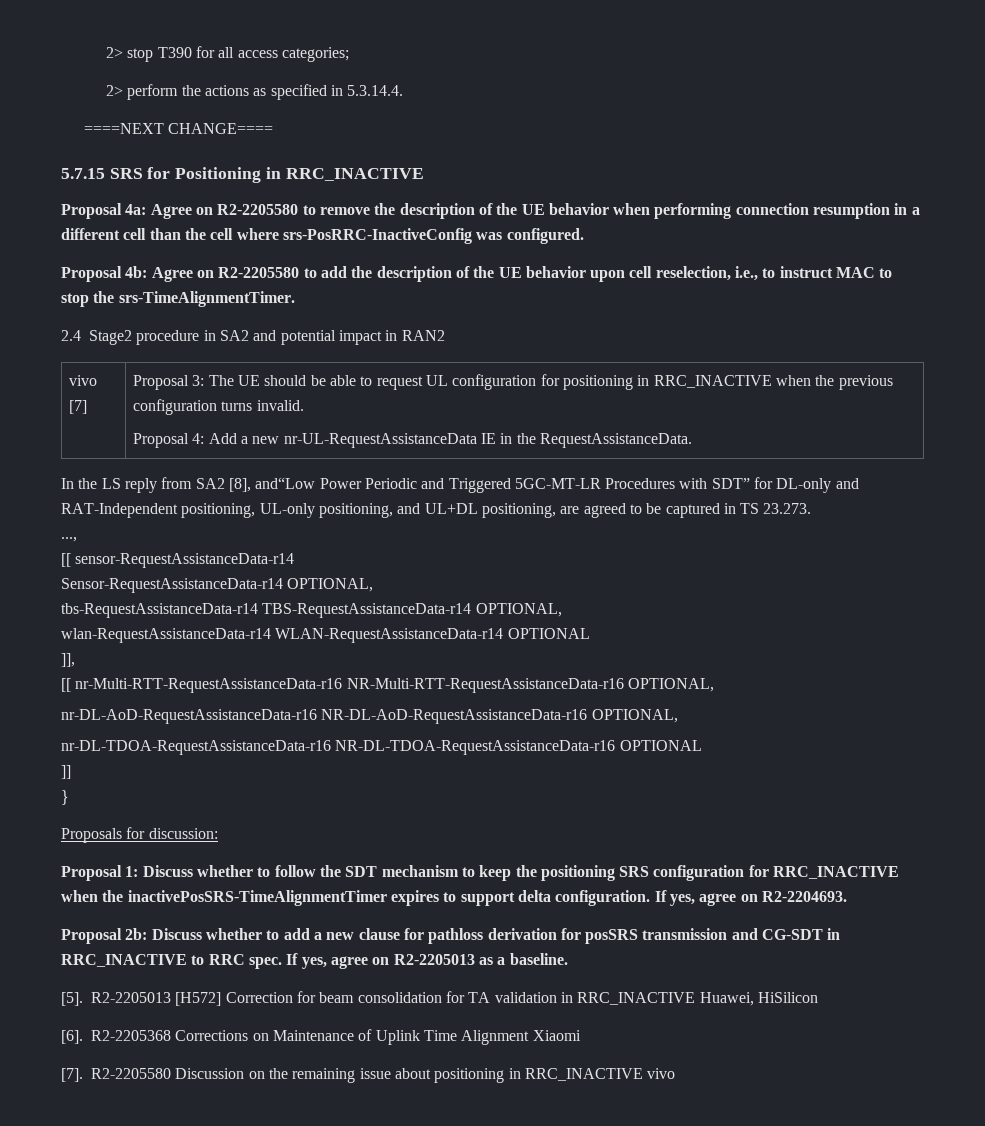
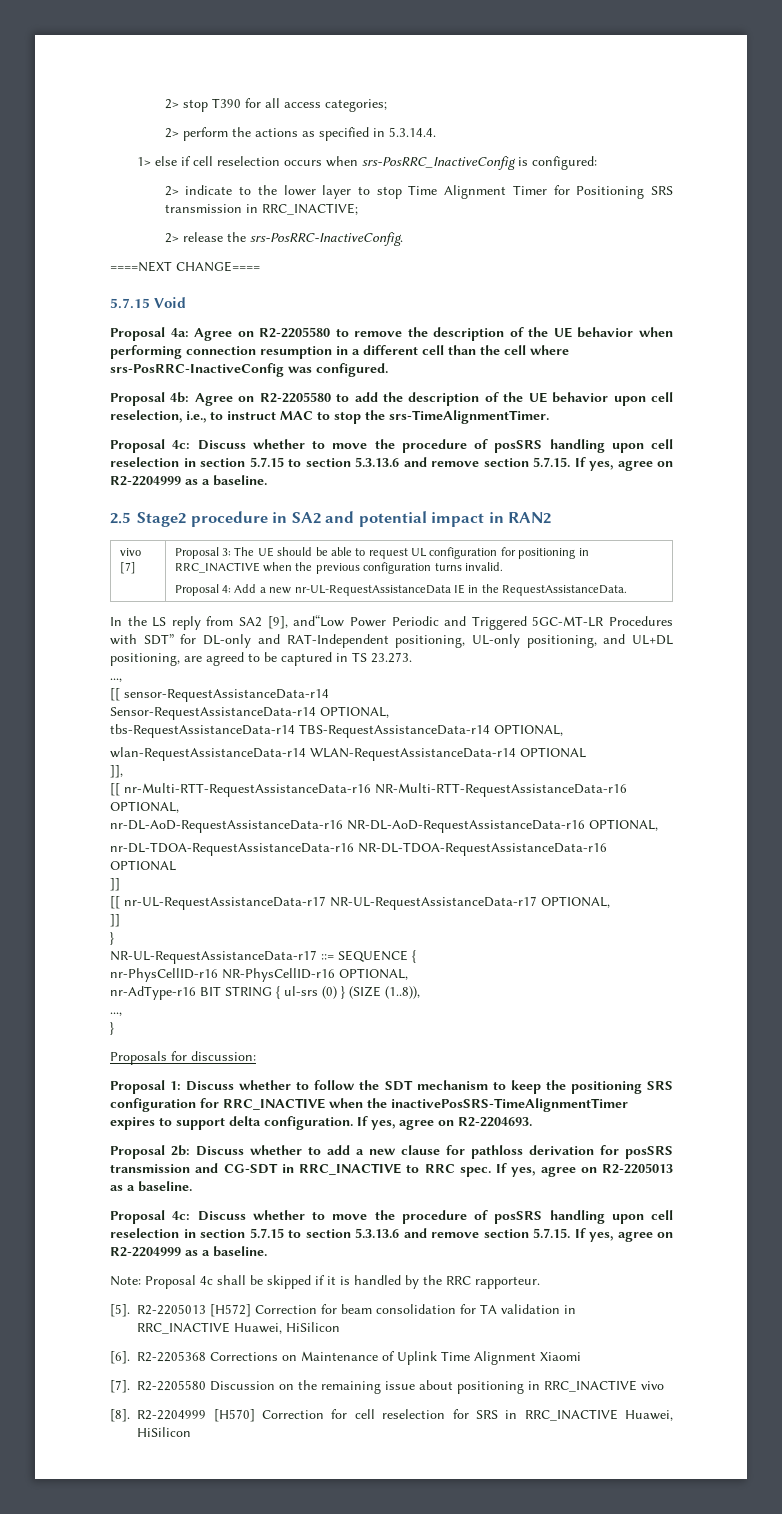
+ 1> else if cell reselection occurs when srs-PosRRC_InactiveConfig is configured:
+ 2> indicate to the lower layer to stop Time Alignment Timer for Positioning SRS transmission in RRC_INACTIVE;
+ 2> release the srs-PosRRC-InactiveConfig.
  ====NEXT CHANGE====
- 5.7.15 SRS for Positioning in RRC_INACTIVE
+ 5.7.15 Void
  Proposal 4b: Agree on R2-2205580 to add the description of the UE behavior upon cell reselection, i.e., to instruct MAC to stop the srs-TimeAlignmentTimer.
- 2.4 Stage2 procedure in SA2 and potential impact in RAN2
+ Proposal 4c: Discuss whether to move the procedure of posSRS handling upon cell reselection in section 5.7.15 to section 5.3.13.6 and remove section 5.7.15. If yes, agree on R2-2204999 as a baseline.
+ 2.5 Stage2 procedure in SA2 and potential impact in RAN2
- In the LS reply from SA2 [8], and“Low Power Periodic and Triggered 5GC-MT-LR Procedures with SDT” for DL-only and RAT-Independent positioning, UL-only positioning, and UL+DL positioning, are agreed to be captured in TS 23.273.
+ In the LS reply from SA2 [9], and“Low Power Periodic and Triggered 5GC-MT-LR Procedures with SDT” for DL-only and RAT-Independent positioning, UL-only positioning, and UL+DL positioning, are agreed to be captured in TS 23.273.
+ [[ nr-UL-RequestAssistanceData-r17 NR-UL-RequestAssistanceData-r17 OPTIONAL,
+ ]]
+ }
+ NR-UL-RequestAssistanceData-r17 ::= SEQUENCE {
+ nr-PhysCellID-r16 NR-PhysCellID-r16 OPTIONAL,
+ nr-AdType-r16 BIT STRING { ul-srs (0) } (SIZE (1..8)),
+ ...,
  If yes, agree on R2-2205013 as a baseline.
+ Proposal 4c: Discuss whether to move the procedure of posSRS handling upon cell reselection in section 5.7.15 to section 5.3.13.6 and remove section 5.7.15. If yes, agree on R2-2204999 as a baseline.
+ Note: Proposal 4c shall be skipped if it is handled by the RRC rapporteur.
+ [8]. R2-2204999 [H570] Correction for cell reselection for SRS in RRC_INACTIVE Huawei, HiSilicon

